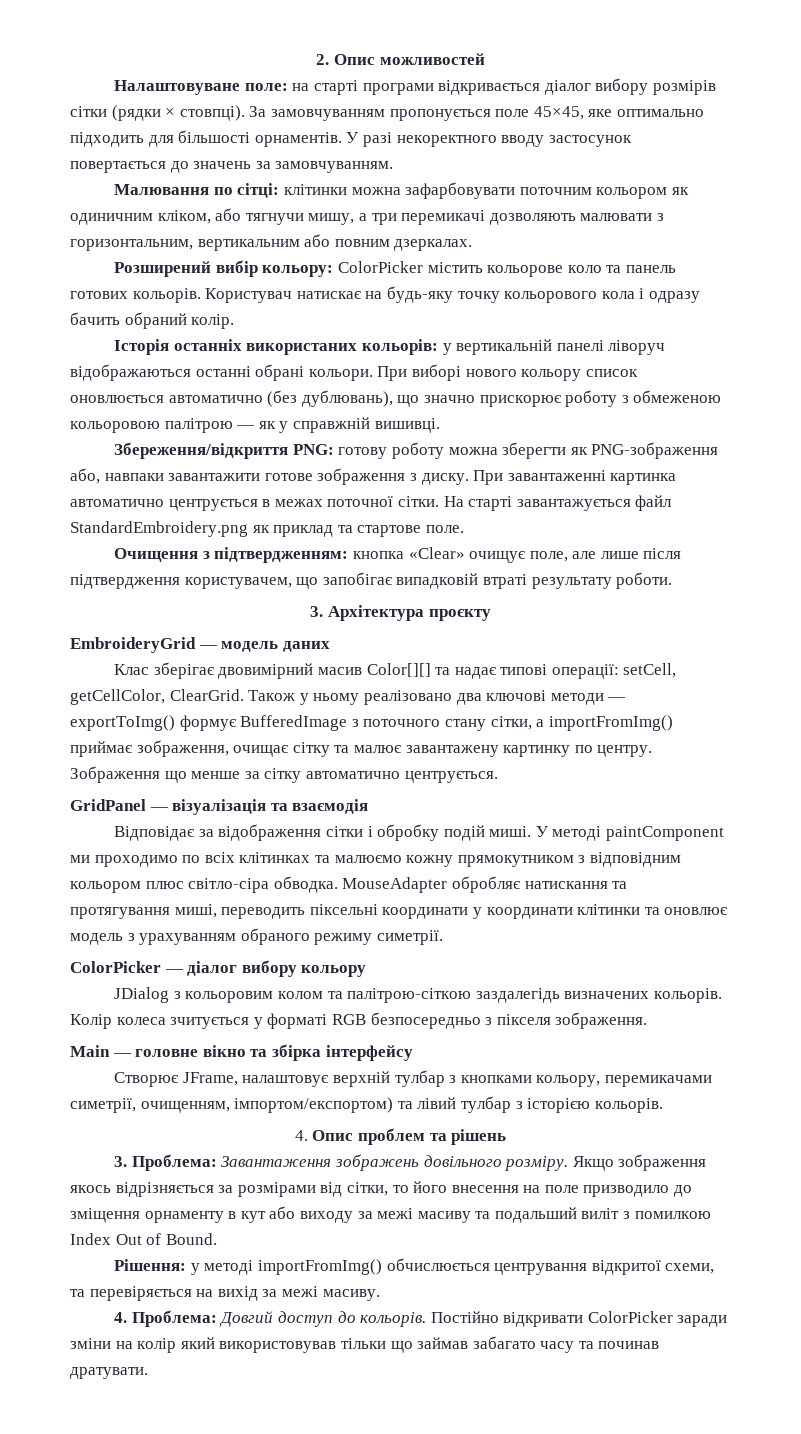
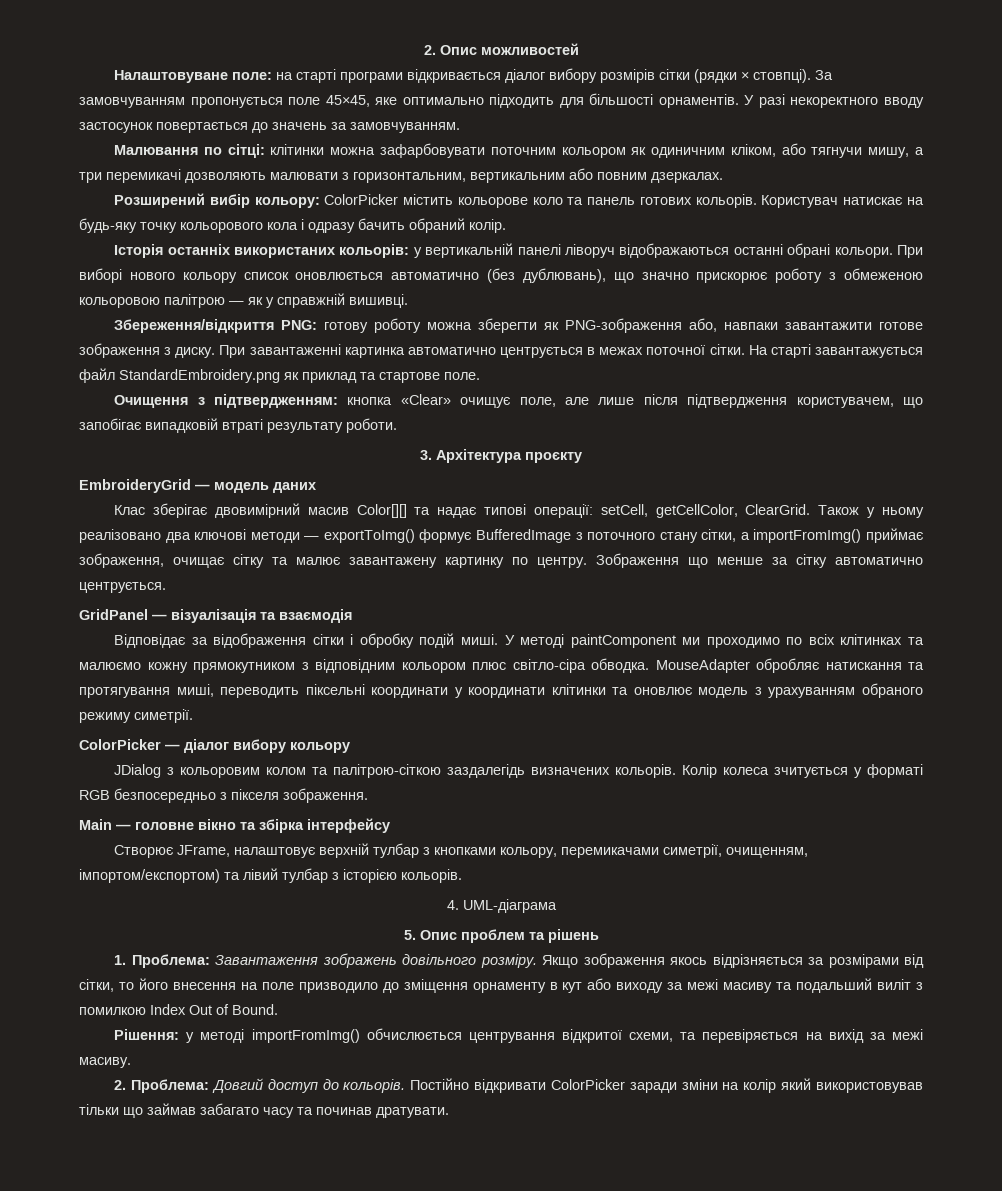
- 4. Опис проблем та рішень
+ 4. UML-діаграма
+ 5. Опис проблем та рішень
- 3. Проблема: Завантаження зображень довільного розміру.
+ 1. Проблема: Завантаження зображень довільного розміру.
- 4. Проблема: Довгий доступ до кольорів.
+ 2. Проблема: Довгий доступ до кольорів.

